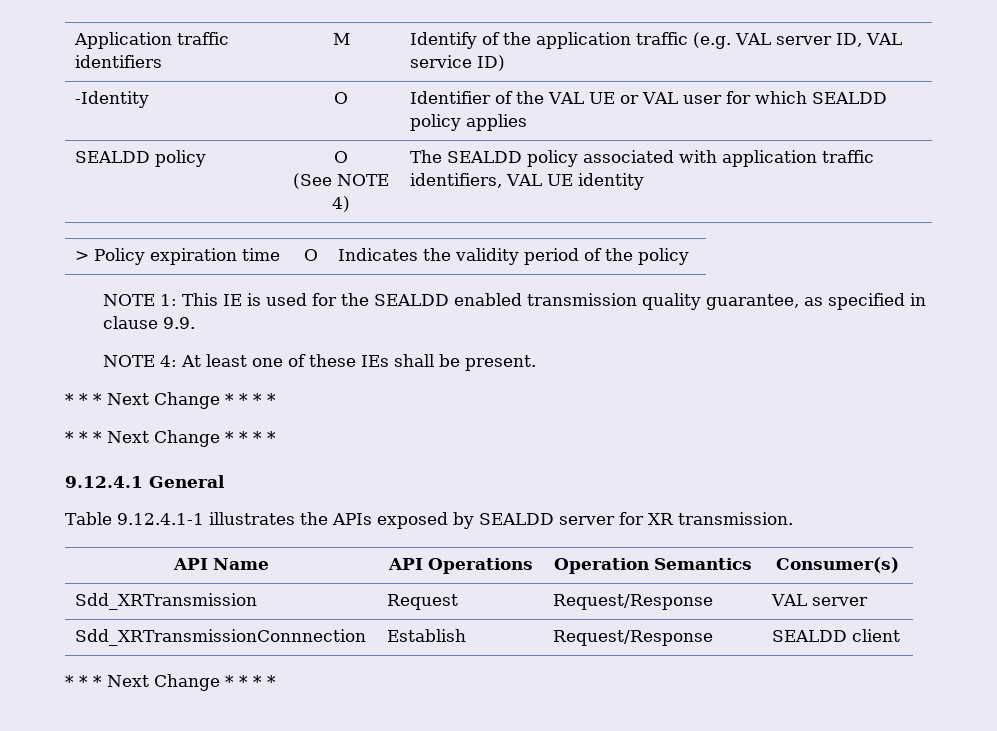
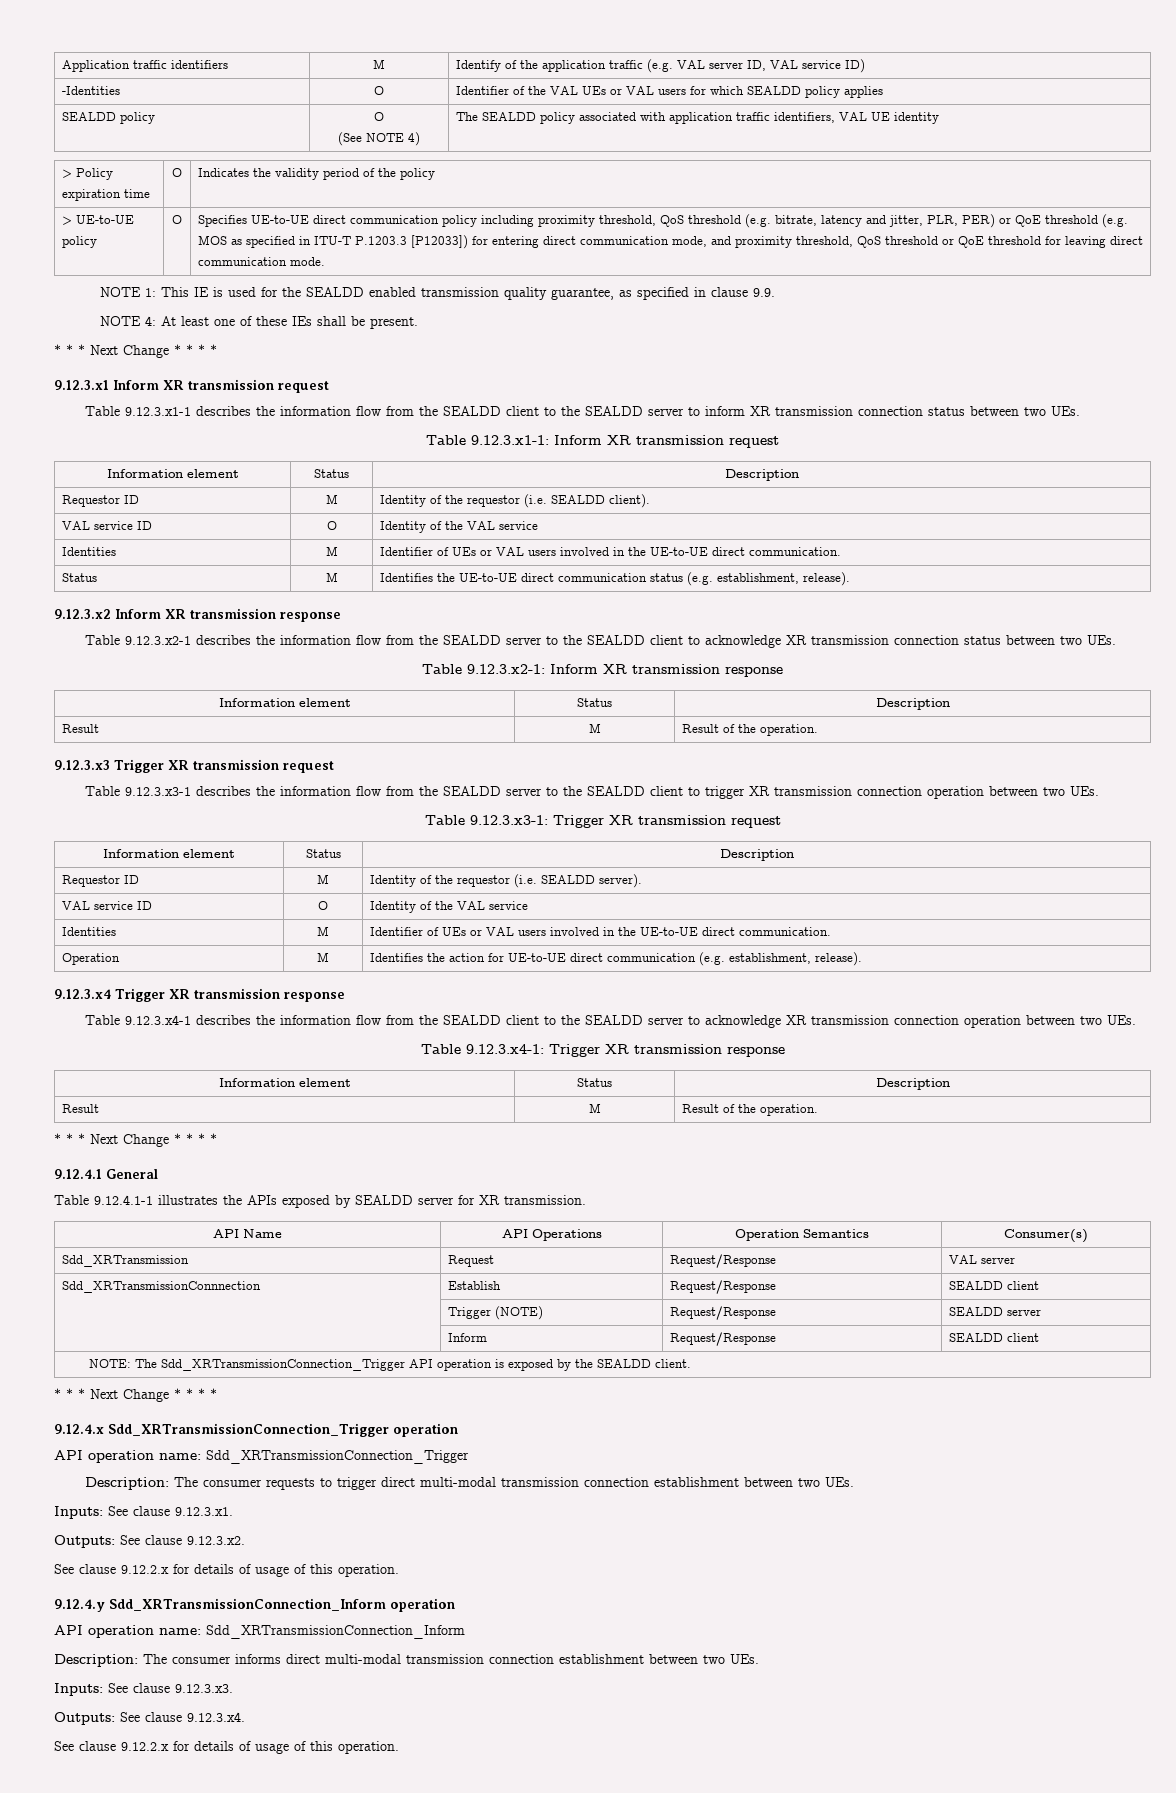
- -Identity | O | Identifier of the VAL UE or VAL user for which SEALDD policy applies
+ -Identities | O | Identifier of the VAL UEs or VAL users for which SEALDD policy applies
+ > UE-to-UE policy | O | Specifies UE-to-UE direct communication policy including proximity threshold, QoS threshold (e.g. bitrate, latency and jitter, PLR, PER) or QoE threshold (e.g. MOS as specified in ITU-T P.1203.3 [P12033]) for entering direct communication mode, and proximity threshold, QoS threshold or QoE threshold for leaving direct communication mode.
+ 9.12.3.x1 Inform XR transmission request
+ Table 9.12.3.x1-1 describes the information flow from the SEALDD client to the SEALDD server to inform XR transmission connection status between two UEs.
+ Table 9.12.3.x1-1: Inform XR transmission request
+ Information element | Status | Description
+ Requestor ID | M | Identity of the requestor (i.e. SEALDD client).
+ VAL service ID | O | Identity of the VAL service
+ Identities | M | Identifier of UEs or VAL users involved in the UE-to-UE direct communication.
+ Status | M | Identifies the UE-to-UE direct communication status (e.g. establishment, release).
+ 9.12.3.x2 Inform XR transmission response
+ Table 9.12.3.x2-1 describes the information flow from the SEALDD server to the SEALDD client to acknowledge XR transmission connection status between two UEs.
+ Table 9.12.3.x2-1: Inform XR transmission response
+ Information element | Status | Description
+ Result | M | Result of the operation.
+ 9.12.3.x3 Trigger XR transmission request
+ Table 9.12.3.x3-1 describes the information flow from the SEALDD server to the SEALDD client to trigger XR transmission connection operation between two UEs.
+ Table 9.12.3.x3-1: Trigger XR transmission request
+ Information element | Status | Description
+ Requestor ID | M | Identity of the requestor (i.e. SEALDD server).
+ VAL service ID | O | Identity of the VAL service
+ Identities | M | Identifier of UEs or VAL users involved in the UE-to-UE direct communication.
+ Operation | M | Identifies the action for UE-to-UE direct communication (e.g. establishment, release).
+ 9.12.3.x4 Trigger XR transmission response
+ Table 9.12.3.x4-1 describes the information flow from the SEALDD client to the SEALDD server to acknowledge XR transmission connection operation between two UEs.
+ Table 9.12.3.x4-1: Trigger XR transmission response
+ Information element | Status | Description
+ Result | M | Result of the operation.
  Sdd_XRTransmissionConnnection | Establish | Request/Response | SEALDD client
+ | Trigger (NOTE) | Request/Response | SEALDD server
+ | Inform | Request/Response | SEALDD client
+ NOTE: The Sdd_XRTransmissionConnection_Trigger API operation is exposed by the SEALDD client.
  * * * Next Change * * * *
+ 9.12.4.x Sdd_XRTransmissionConnection_Trigger operation
+ API operation name: Sdd_XRTransmissionConnection_Trigger
+ Description: The consumer requests to trigger direct multi-modal transmission connection establishment between two UEs.
+ Inputs: See clause 9.12.3.x1.
+ Outputs: See clause 9.12.3.x2.
+ See clause 9.12.2.x for details of usage of this operation.
+ 9.12.4.y Sdd_XRTransmissionConnection_Inform operation
+ API operation name: Sdd_XRTransmissionConnection_Inform
+ Description: The consumer informs direct multi-modal transmission connection establishment between two UEs.
+ Inputs: See clause 9.12.3.x3.
+ Outputs: See clause 9.12.3.x4.
+ See clause 9.12.2.x for details of usage of this operation.

